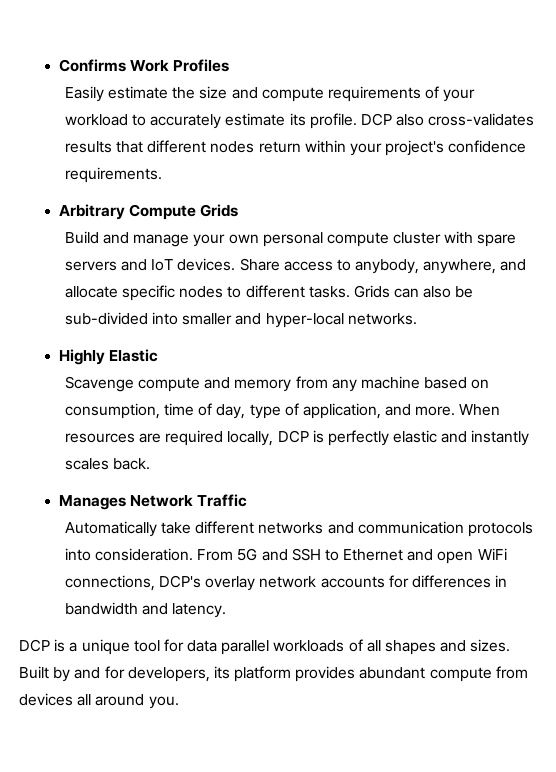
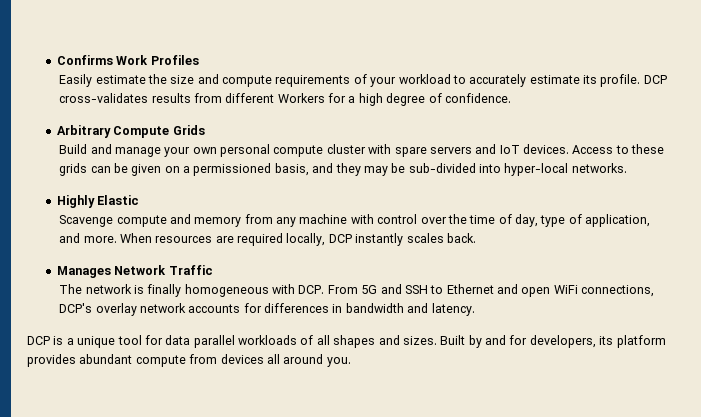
- DCP also cross-validates results that different nodes return within your project's confidence requirements.
+ DCP cross-validates results from different Workers for a high degree of confidence.
- Share access to anybody, anywhere, and allocate specific nodes to different tasks. Grids can also be sub-divided into smaller and hyper-local networks.
+ Access to these grids can be given on a permissioned basis, and they may be sub-divided into hyper-local networks.
- Scavenge compute and memory from any machine based on consumption, time of day, type of application, and more.
+ Scavenge compute and memory from any machine with control over the time of day, type of application, and more.
- When resources are required locally, DCP is perfectly elastic and instantly scales back.
+ When resources are required locally, DCP instantly scales back.
- Automatically take different networks and communication protocols into consideration. From 5G and SSH to Ethernet and open WiFi connections, DCP's overlay network accounts for differences in bandwidth and latency.
+ The network is finally homogeneous with DCP. From 5G and SSH to Ethernet and open WiFi connections, DCP's overlay network accounts for differences in bandwidth and latency.

